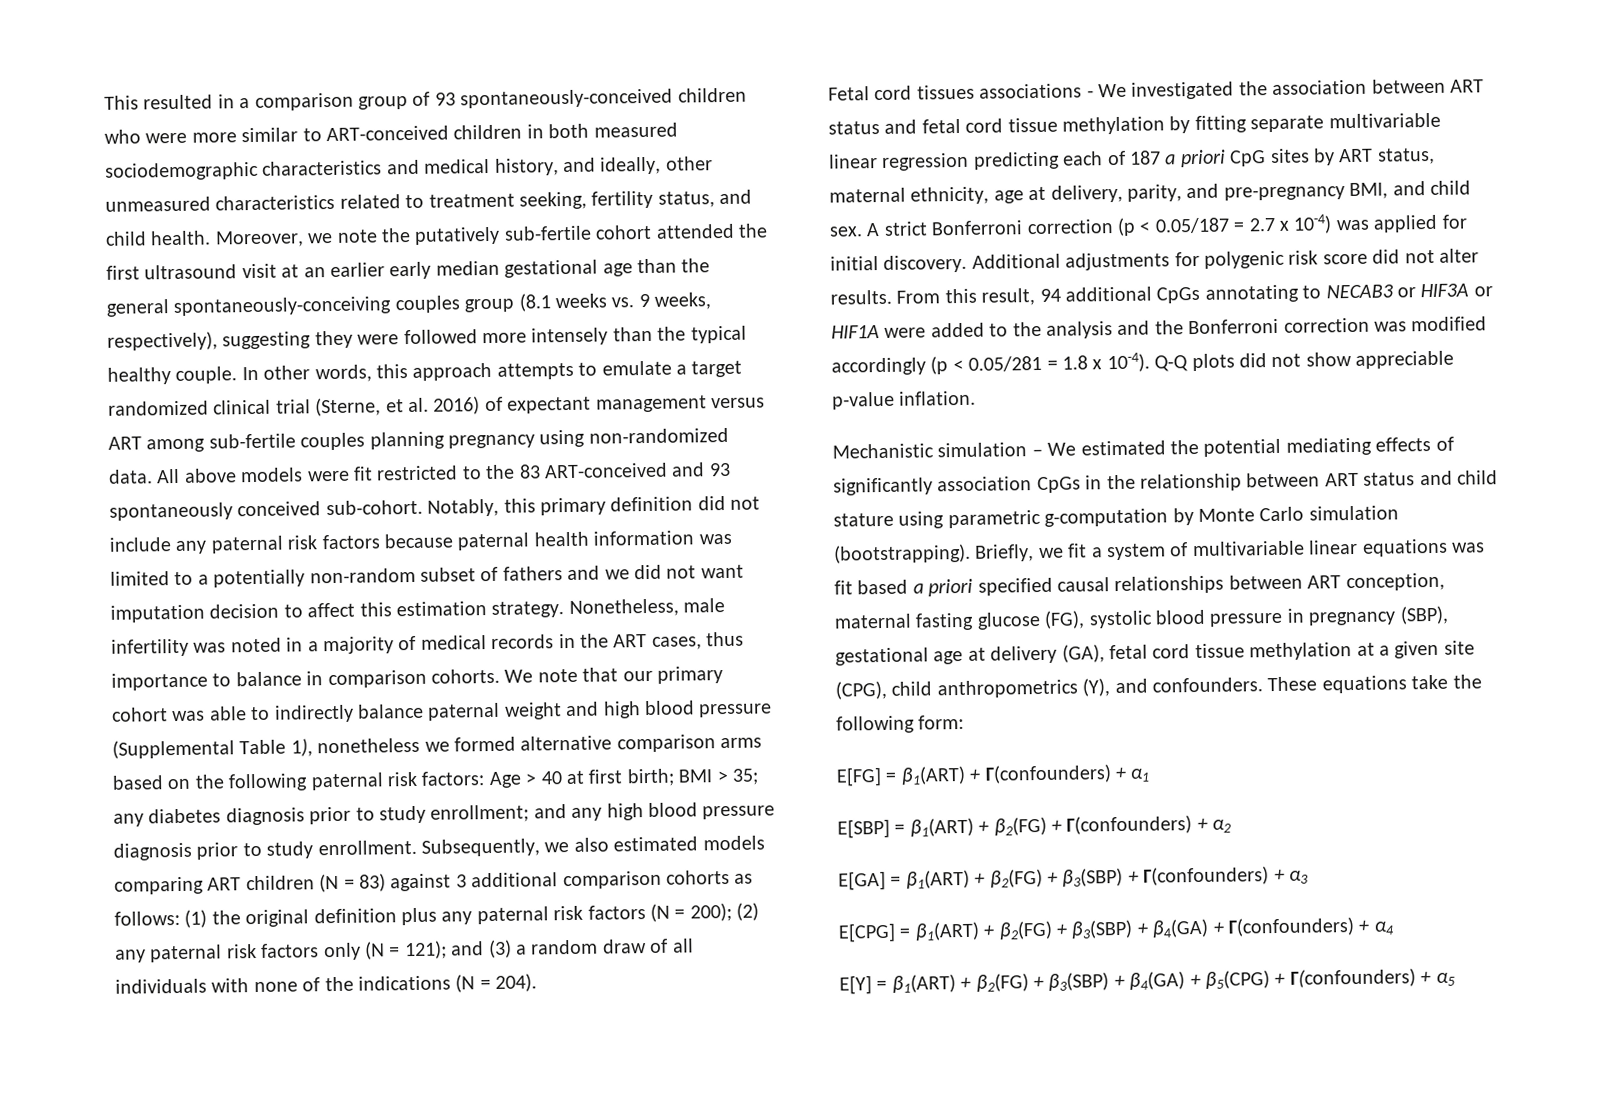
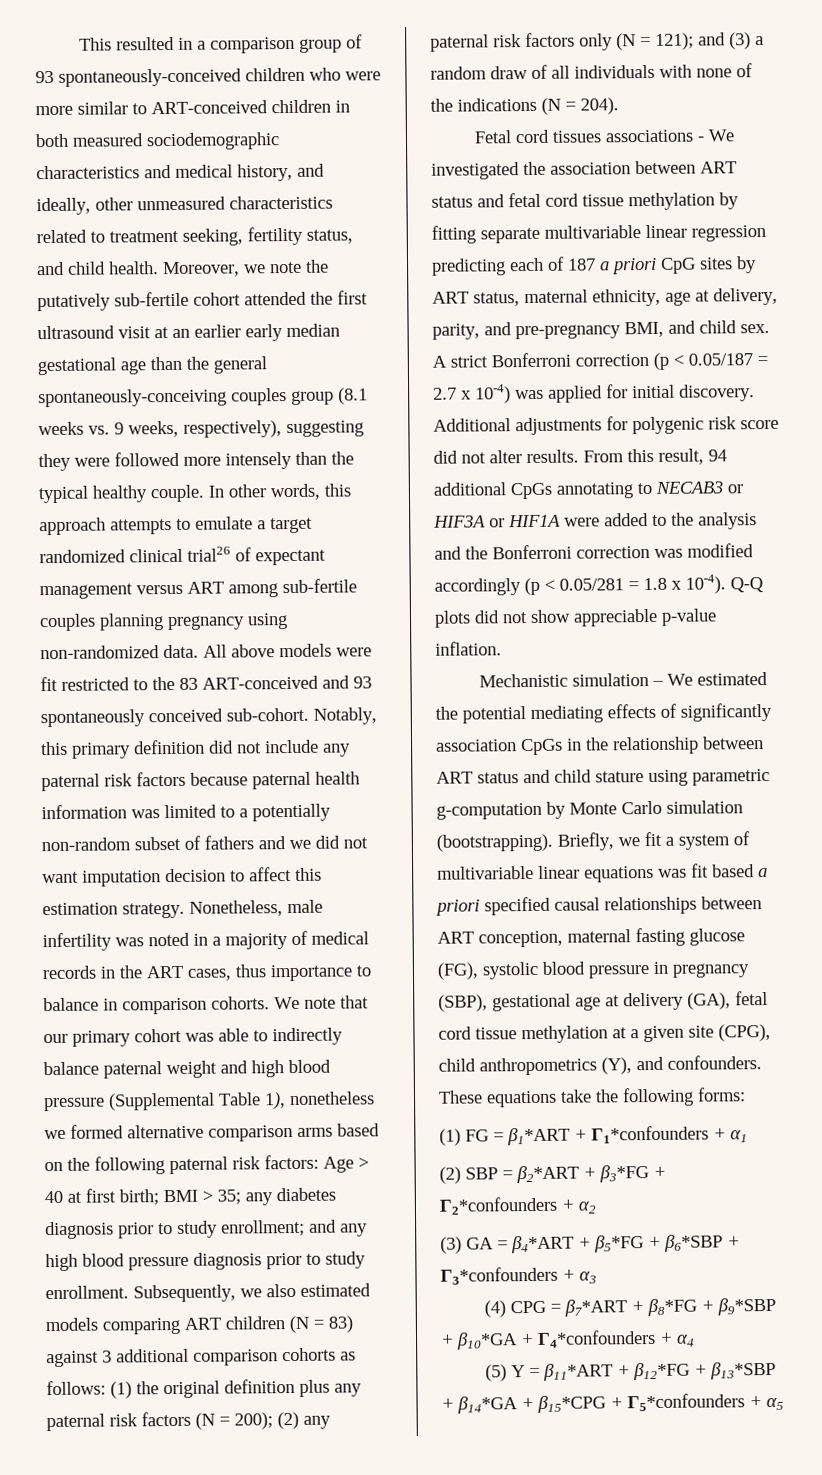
- In other words, this approach attempts to emulate a target randomized clinical trial (Sterne, et al. 2016) of expectant management versus ART among sub-fertile couples planning pregnancy using non-randomized data.
+ In other words, this approach attempts to emulate a target randomized clinical trial26 of expectant management versus ART among sub-fertile couples planning pregnancy using non-randomized data.
- These equations take the following form:
- E[FG] = β1(ART) + Γ(confounders) + α1
- E[SBP] = β1(ART) + β2(FG) + Γ(confounders) + α2
- E[GA] = β1(ART) + β2(FG) + β3(SBP) + Γ(confounders) + α3
- E[CPG] = β1(ART) + β2(FG) + β3(SBP) + β4(GA) + Γ(confounders) + α4
- E[Y] = β1(ART) + β2(FG) + β3(SBP) + β4(GA) + β5(CPG) + Γ(confounders) + α5
+ These equations take the following forms:
+ (1) FG = β1*ART + Γ1*confounders + α1
+ (2) SBP = β2*ART + β3*FG + Γ2*confounders + α2
+ (3) GA = β4*ART + β5*FG + β6*SBP + Γ3*confounders + α3
+ (4) CPG = β7*ART + β8*FG + β9*SBP + β10*GA + Γ4*confounders + α4
+ (5) Y = β11*ART + β12*FG + β13*SBP + β14*GA + β15*CPG + Γ5*confounders + α5

